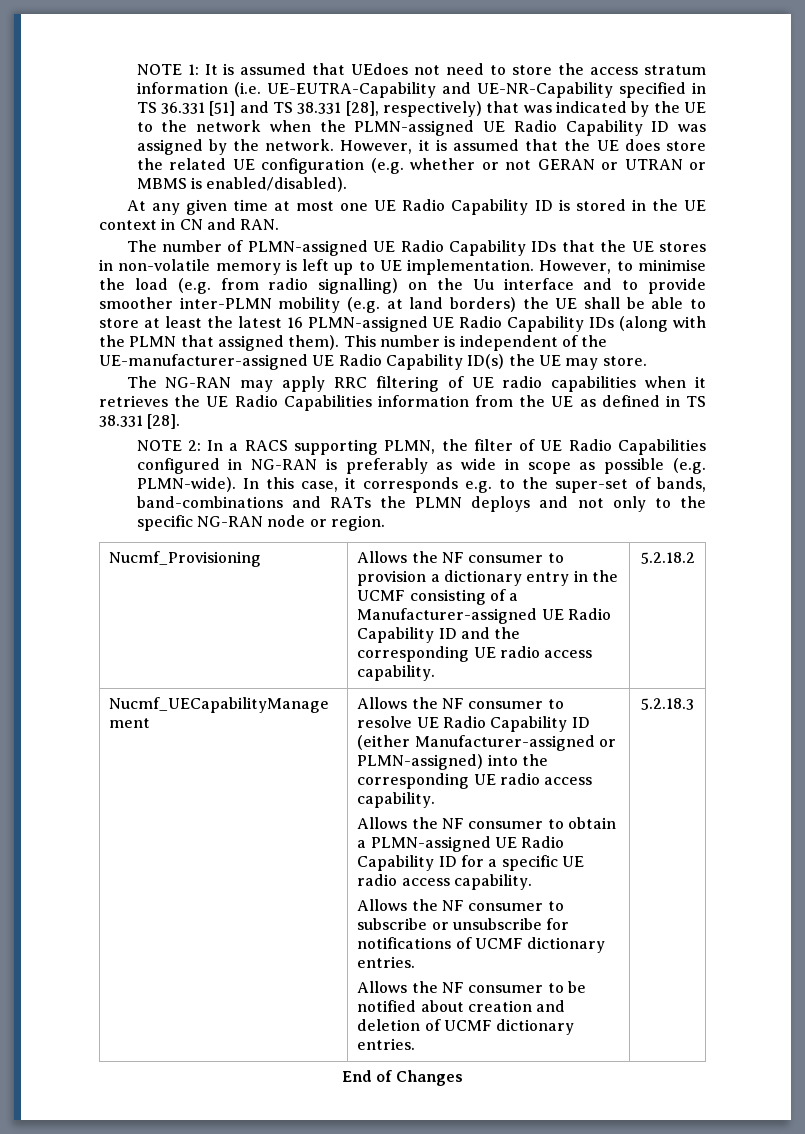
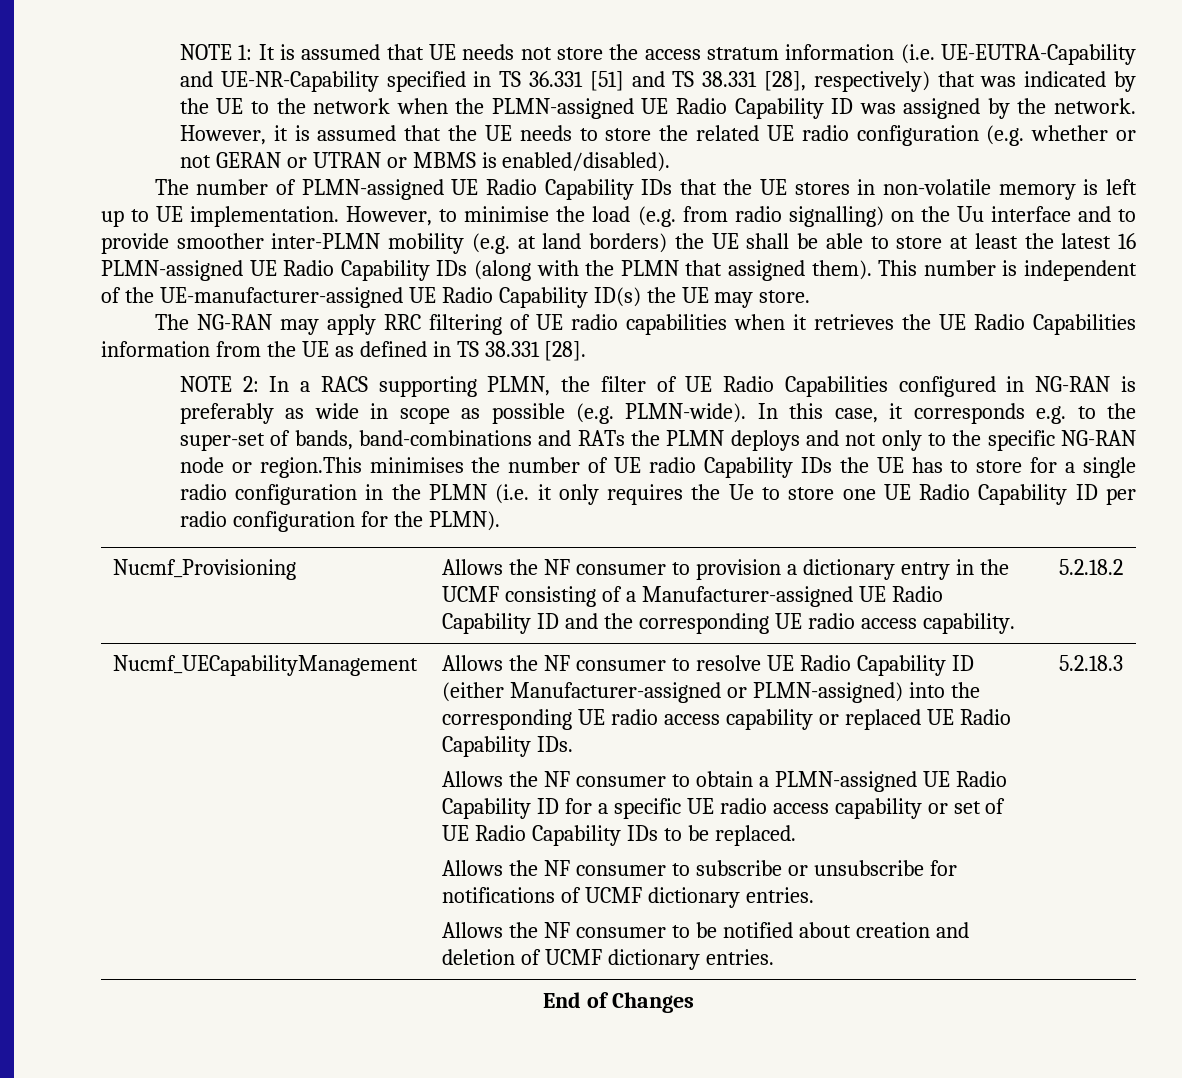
- NOTE 1: It is assumed that UEdoes not need to store the access stratum information (i.e. UE-EUTRA-Capability and UE-NR-Capability specified in TS 36.331 [51] and TS 38.331 [28], respectively) that was indicated by the UE to the network when the PLMN-assigned UE Radio Capability ID was assigned by the network.
+ NOTE 1: It is assumed that UE needs not store the access stratum information (i.e. UE-EUTRA-Capability and UE-NR-Capability specified in TS 36.331 [51] and TS 38.331 [28], respectively) that was indicated by the UE to the network when the PLMN-assigned UE Radio Capability ID was assigned by the network.
- However, it is assumed that the UE does store the related UE configuration (e.g. whether or not GERAN or UTRAN or MBMS is enabled/disabled).
+ However, it is assumed that the UE needs to store the related UE radio configuration (e.g. whether or not GERAN or UTRAN or MBMS is enabled/disabled).
- At any given time at most one UE Radio Capability ID is stored in the UE context in CN and RAN.
- In this case, it corresponds e.g. to the super-set of bands, band-combinations and RATs the PLMN deploys and not only to the specific NG-RAN node or region.
+ In this case, it corresponds e.g. to the super-set of bands, band-combinations and RATs the PLMN deploys and not only to the specific NG-RAN node or region.This minimises the number of UE radio Capability IDs the UE has to store for a single radio configuration in the PLMN (i.e. it only requires the Ue to store one UE Radio Capability ID per radio configuration for the PLMN).
- Allows the NF consumer to resolve UE Radio Capability ID (either Manufacturer-assigned or PLMN-assigned) into the corresponding UE radio access capability.
+ Allows the NF consumer to resolve UE Radio Capability ID (either Manufacturer-assigned or PLMN-assigned) into the corresponding UE radio access capability or replaced UE Radio Capability IDs.
- Allows the NF consumer to obtain a PLMN-assigned UE Radio Capability ID for a specific UE radio access capability.
+ Allows the NF consumer to obtain a PLMN-assigned UE Radio Capability ID for a specific UE radio access capability or set of UE Radio Capability IDs to be replaced.

